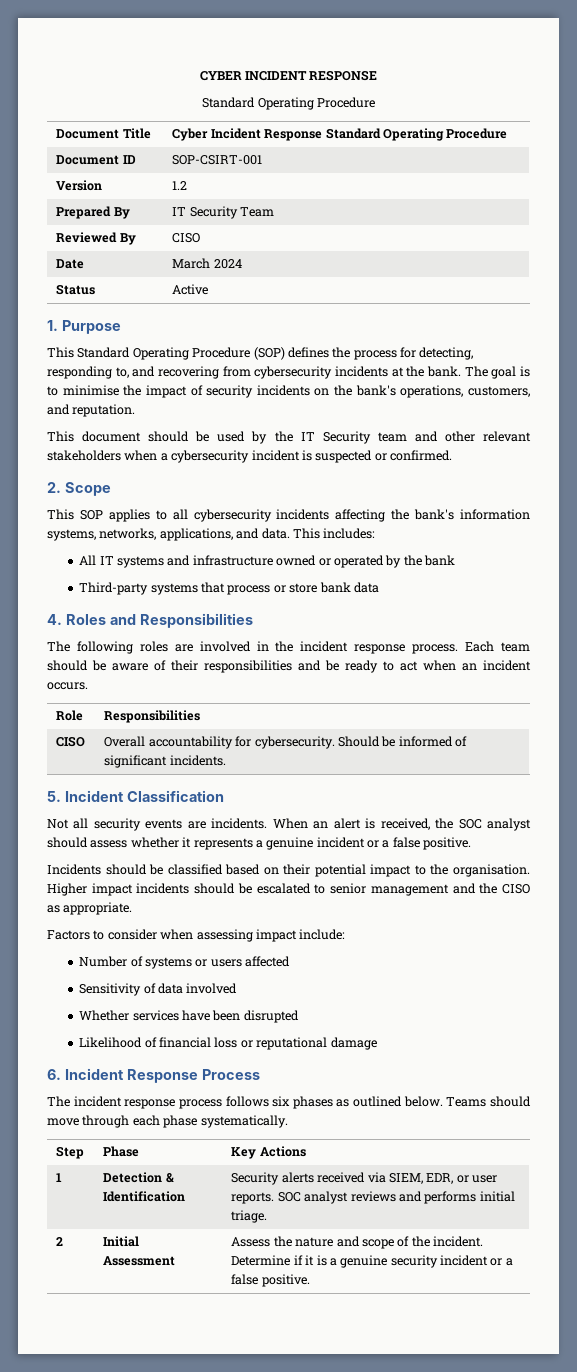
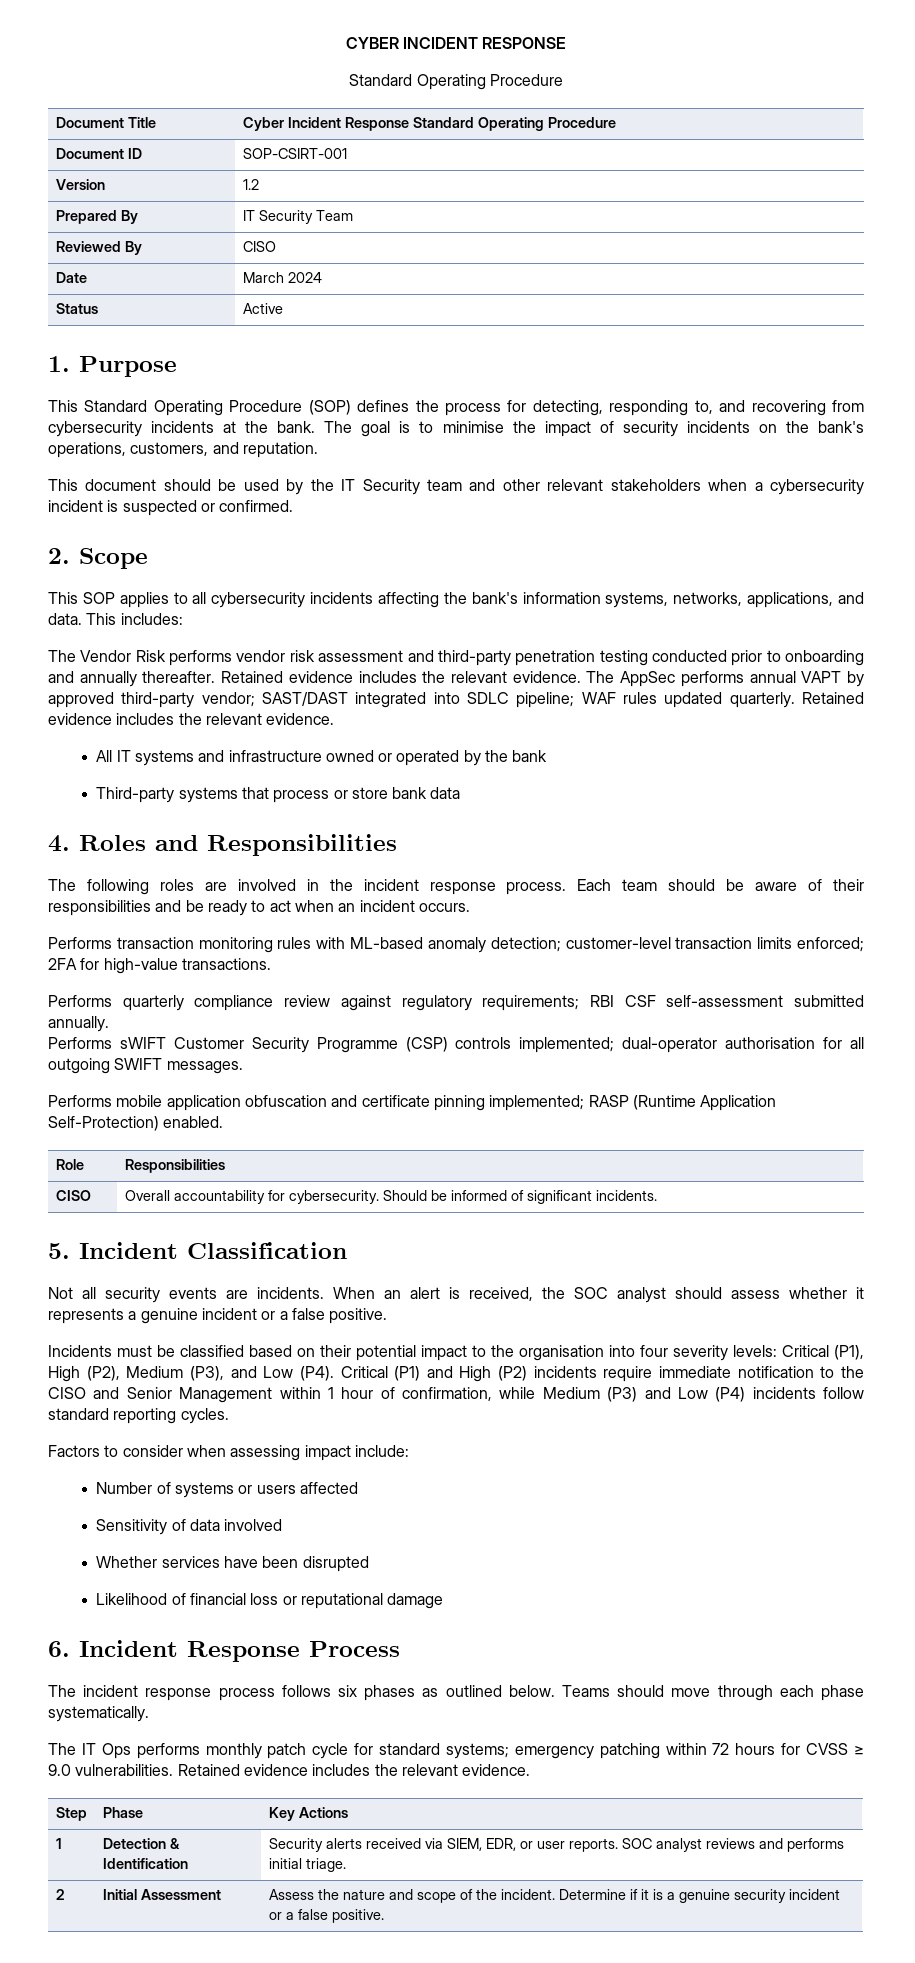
+ The Vendor Risk performs vendor risk assessment and third-party penetration testing conducted prior to onboarding and annually thereafter. Retained evidence includes the relevant evidence. The AppSec performs annual VAPT by approved third-party vendor; SAST/DAST integrated into SDLC pipeline; WAF rules updated quarterly. Retained evidence includes the relevant evidence.
+ Performs transaction monitoring rules with ML-based anomaly detection; customer-level transaction limits enforced; 2FA for high-value transactions.
+ Performs quarterly compliance review against regulatory requirements; RBI CSF self-assessment submitted annually.
+ Performs sWIFT Customer Security Programme (CSP) controls implemented; dual-operator authorisation for all outgoing SWIFT messages.
+ Performs mobile application obfuscation and certificate pinning implemented; RASP (Runtime Application Self-Protection) enabled.
- Incidents should be classified based on their potential impact to the organisation. Higher impact incidents should be escalated to senior management and the CISO as appropriate.
+ Incidents must be classified based on their potential impact to the organisation into four severity levels: Critical (P1), High (P2), Medium (P3), and Low (P4). Critical (P1) and High (P2) incidents require immediate notification to the CISO and Senior Management within 1 hour of confirmation, while Medium (P3) and Low (P4) incidents follow standard reporting cycles.
+ The IT Ops performs monthly patch cycle for standard systems; emergency patching within 72 hours for CVSS ≥ 9.0 vulnerabilities. Retained evidence includes the relevant evidence.

